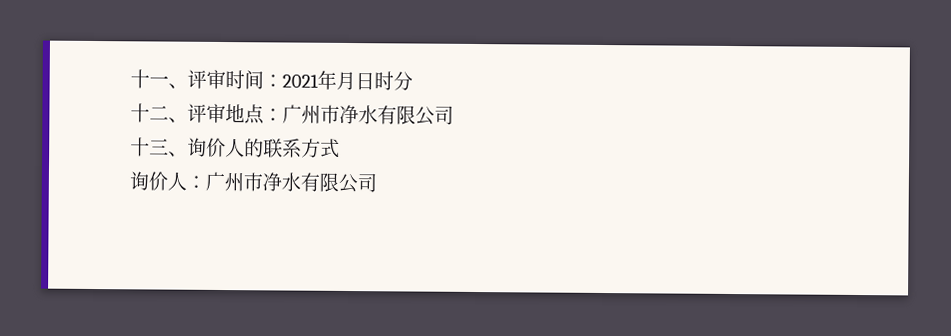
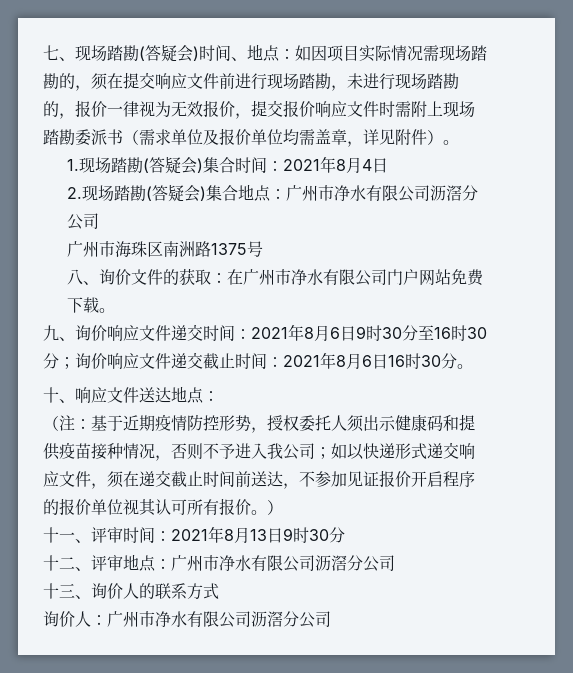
+ 七、现场踏勘(答疑会)时间、地点：如因项目实际情况需现场踏勘的，须在提交响应文件前进行现场踏勘，未进行现场踏勘的，报价一律视为无效报价，提交报价响应文件时需附上现场踏勘委派书（需求单位及报价单位均需盖章，详见附件）。
+ 1.现场踏勘(答疑会)集合时间：2021年8月4日
+ 2.现场踏勘(答疑会)集合地点：广州市净水有限公司沥滘分公司
+ 广州市海珠区南洲路1375号
+ 八、询价文件的获取：在广州市净水有限公司门户网站免费下载。
+ 九、询价响应文件递交时间：2021年8月6日9时30分至16时30分；询价响应文件递交截止时间：2021年8月6日16时30分。
+ 十、响应文件送达地点：
+ （注：基于近期疫情防控形势，授权委托人须出示健康码和提供疫苗接种情况，否则不予进入我公司；如以快递形式递交响应文件，须在递交截止时间前送达，不参加见证报价开启程序的报价单位视其认可所有报价。）
- 十一、评审时间：2021年月日时分
+ 十一、评审时间：2021年8月13日9时30分
- 十二、评审地点：广州市净水有限公司
+ 十二、评审地点：广州市净水有限公司沥滘分公司
- 询价人：广州市净水有限公司
+ 询价人：广州市净水有限公司沥滘分公司

